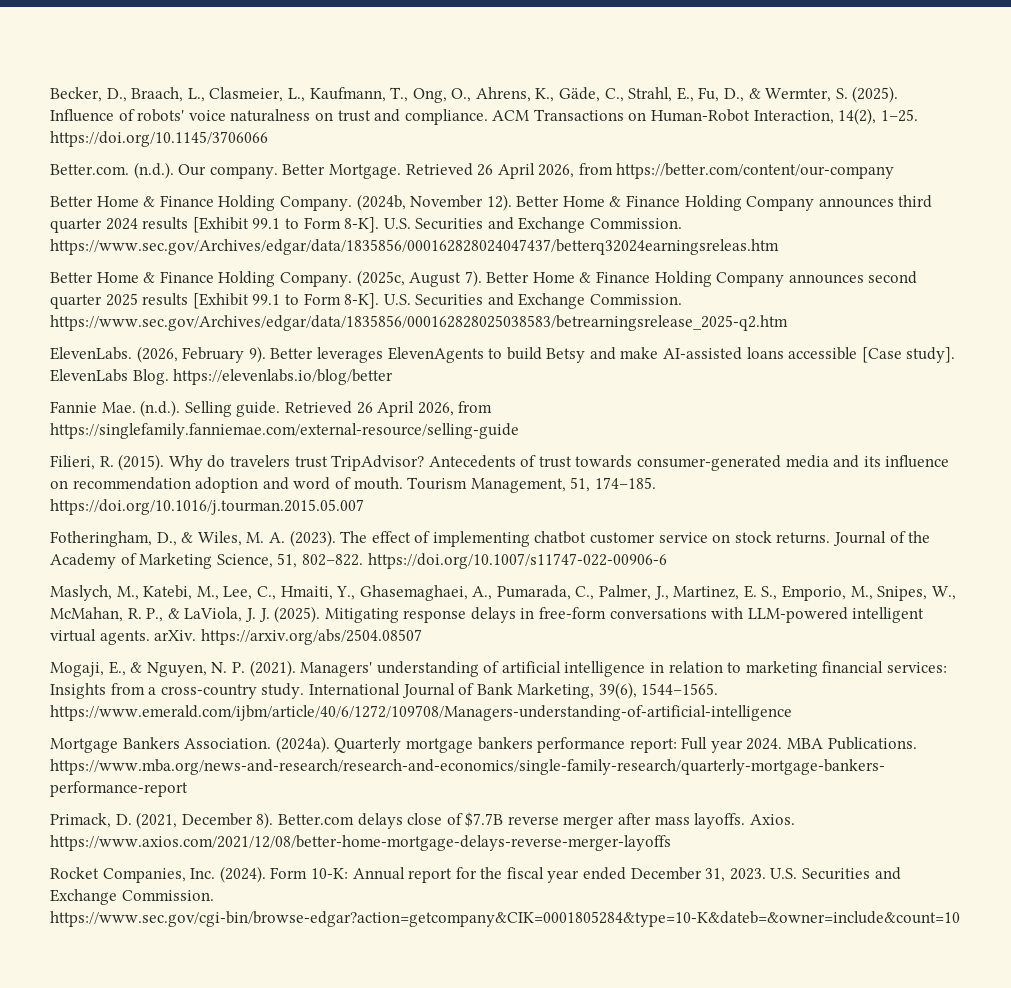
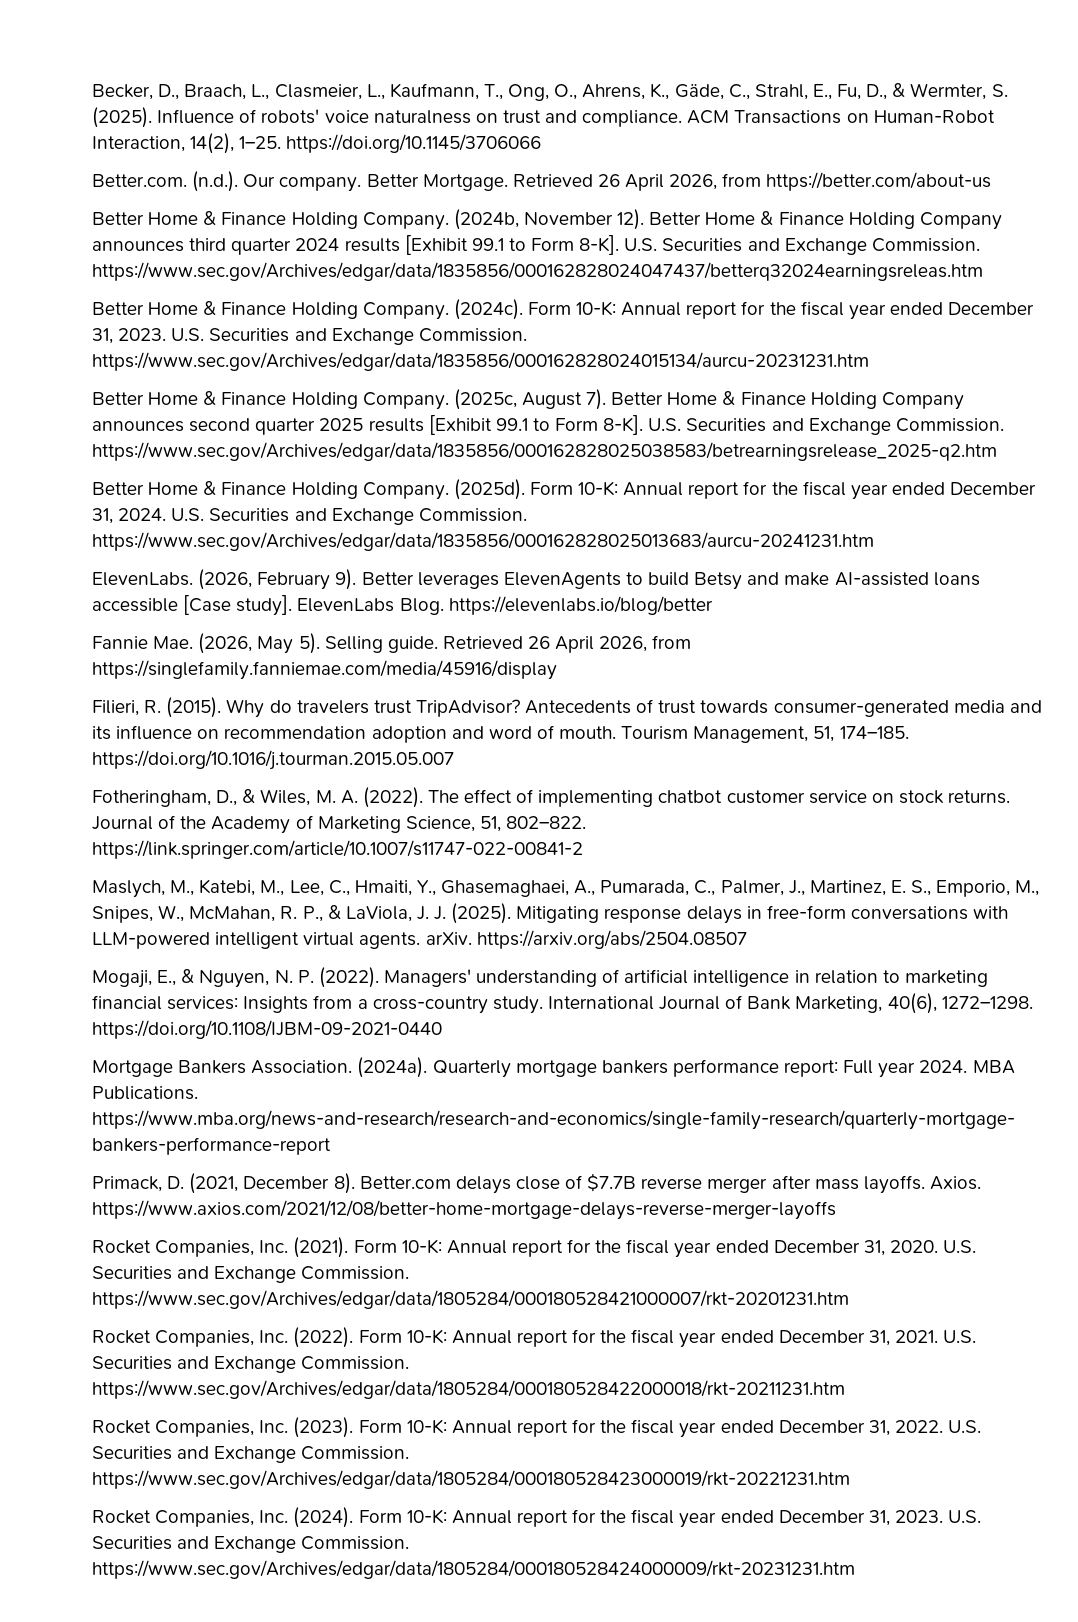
- Retrieved 26 April 2026, from https://better.com/content/our-company
+ Retrieved 26 April 2026, from https://better.com/about-us
+ Better Home & Finance Holding Company. (2024c). Form 10-K: Annual report for the fiscal year ended December 31, 2023. U.S. Securities and Exchange Commission. https://www.sec.gov/Archives/edgar/data/1835856/000162828024015134/aurcu-20231231.htm
+ Better Home & Finance Holding Company. (2025d). Form 10-K: Annual report for the fiscal year ended December 31, 2024. U.S. Securities and Exchange Commission. https://www.sec.gov/Archives/edgar/data/1835856/000162828025013683/aurcu-20241231.htm
- Fannie Mae. (n.d.). Selling guide.
+ Fannie Mae. (2026, May 5). Selling guide.
- Retrieved 26 April 2026, from https://singlefamily.fanniemae.com/external-resource/selling-guide
+ Retrieved 26 April 2026, from https://singlefamily.fanniemae.com/media/45916/display
- Fotheringham, D., & Wiles, M. A. (2023).
+ Fotheringham, D., & Wiles, M. A. (2022).
- Journal of the Academy of Marketing Science, 51, 802–822. https://doi.org/10.1007/s11747-022-00906-6
+ Journal of the Academy of Marketing Science, 51, 802–822. https://link.springer.com/article/10.1007/s11747-022-00841-2
- Mogaji, E., & Nguyen, N. P. (2021).
+ Mogaji, E., & Nguyen, N. P. (2022).
- International Journal of Bank Marketing, 39(6), 1544–1565. https://www.emerald.com/ijbm/article/40/6/1272/109708/Managers-understanding-of-artificial-intelligence
+ International Journal of Bank Marketing, 40(6), 1272–1298. https://doi.org/10.1108/IJBM-09-2021-0440
+ Rocket Companies, Inc. (2021). Form 10-K: Annual report for the fiscal year ended December 31, 2020. U.S. Securities and Exchange Commission. https://www.sec.gov/Archives/edgar/data/1805284/000180528421000007/rkt-20201231.htm
+ Rocket Companies, Inc. (2022). Form 10-K: Annual report for the fiscal year ended December 31, 2021. U.S. Securities and Exchange Commission. https://www.sec.gov/Archives/edgar/data/1805284/000180528422000018/rkt-20211231.htm
+ Rocket Companies, Inc. (2023). Form 10-K: Annual report for the fiscal year ended December 31, 2022. U.S. Securities and Exchange Commission. https://www.sec.gov/Archives/edgar/data/1805284/000180528423000019/rkt-20221231.htm
- U.S. Securities and Exchange Commission. https://www.sec.gov/cgi-bin/browse-edgar?action=getcompany&CIK=0001805284&type=10-K&dateb=&owner=include&count=10
+ U.S. Securities and Exchange Commission. https://www.sec.gov/Archives/edgar/data/1805284/000180528424000009/rkt-20231231.htm

